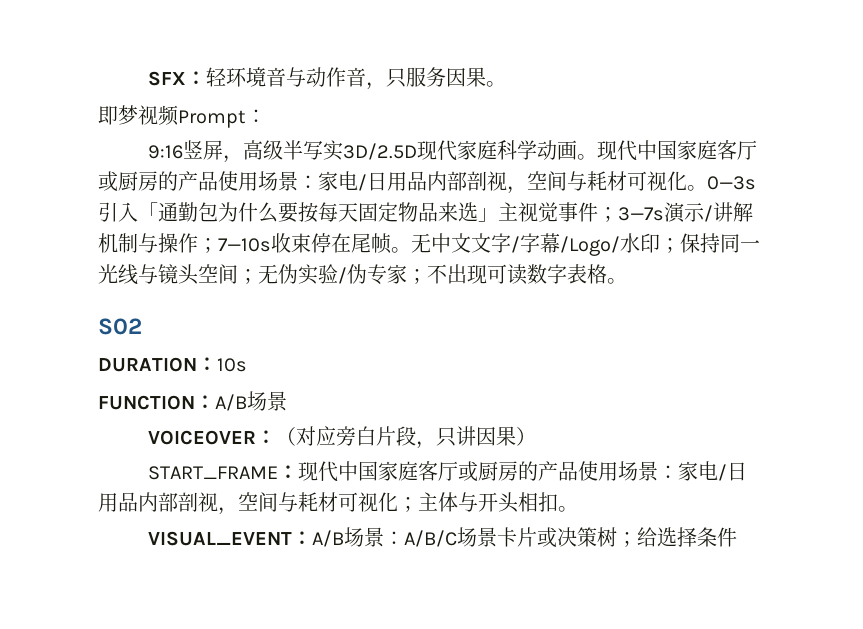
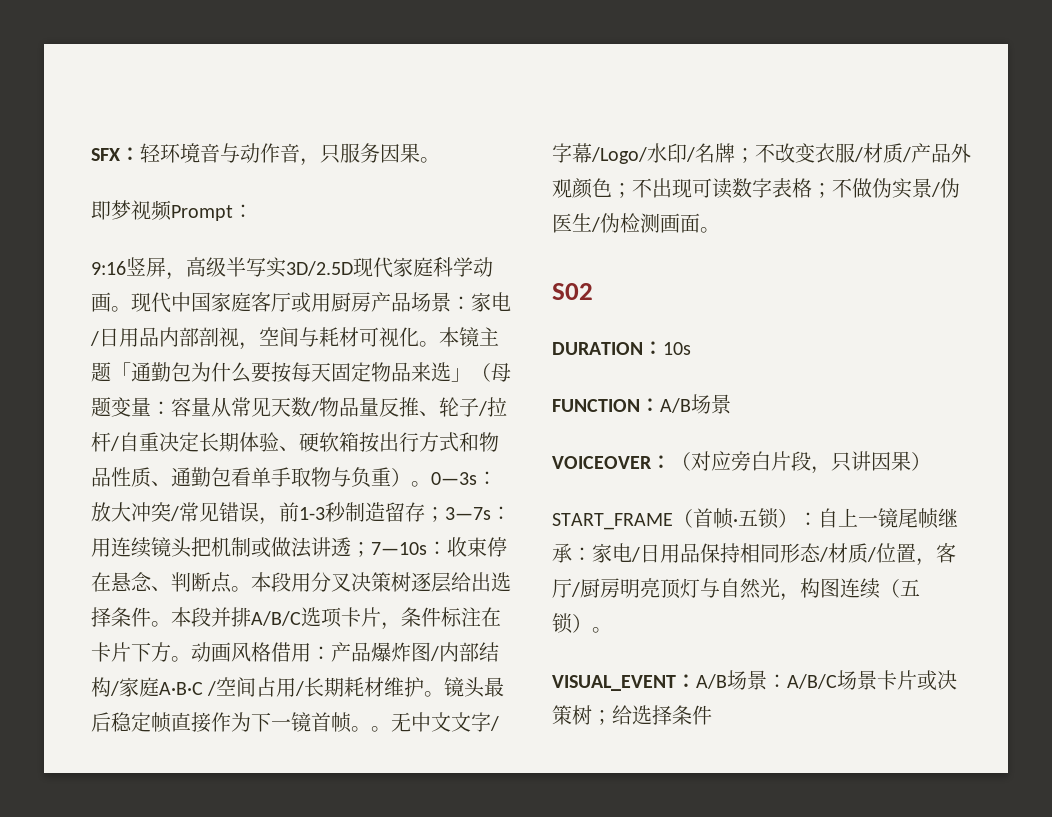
- 现代中国家庭客厅或厨房的产品使用场景：家电/日用品内部剖视，空间与耗材可视化。
+ 现代中国家庭客厅或用厨房产品场景：家电/日用品内部剖视，空间与耗材可视化。
- 0—3s引入「通勤包为什么要按每天固定物品来选」主视觉事件；3—7s演示/讲解机制与操作；7—10s收束停在尾帧。
+ 本镜主题「通勤包为什么要按每天固定物品来选」（母题变量：容量从常见天数/物品量反推、轮子/拉杆/自重决定长期体验、硬软箱按出行方式和物品性质、通勤包看单手取物与负重）。0—3s：放大冲突/常见错误，前1-3秒制造留存；3—7s：用连续镜头把机制或做法讲透；7—10s：收束停在悬念、判断点。本段用分叉决策树逐层给出选择条件。本段并排A/B/C选项卡片，条件标注在卡片下方。动画风格借用：产品爆炸图/内部结构/家庭A·B·C /空间占用/长期耗材维护。镜头最后稳定帧直接作为下一镜首帧。。
- 无中文文字/字幕/Logo/水印；保持同一光线与镜头空间；无伪实验/伪专家；不出现可读数字表格。
+ 无中文文字/字幕/Logo/水印/名牌；不改变衣服/材质/产品外观颜色；不出现可读数字表格；不做伪实景/伪医生/伪检测画面。
- START_FRAME：现代中国家庭客厅或厨房的产品使用场景：家电/日用品内部剖视，空间与耗材可视化；主体与开头相扣。
+ START_FRAME（首帧·五锁）：自上一镜尾帧继承：家电/日用品保持相同形态/材质/位置，客厅/厨房明亮顶灯与自然光，构图连续（五锁）。

